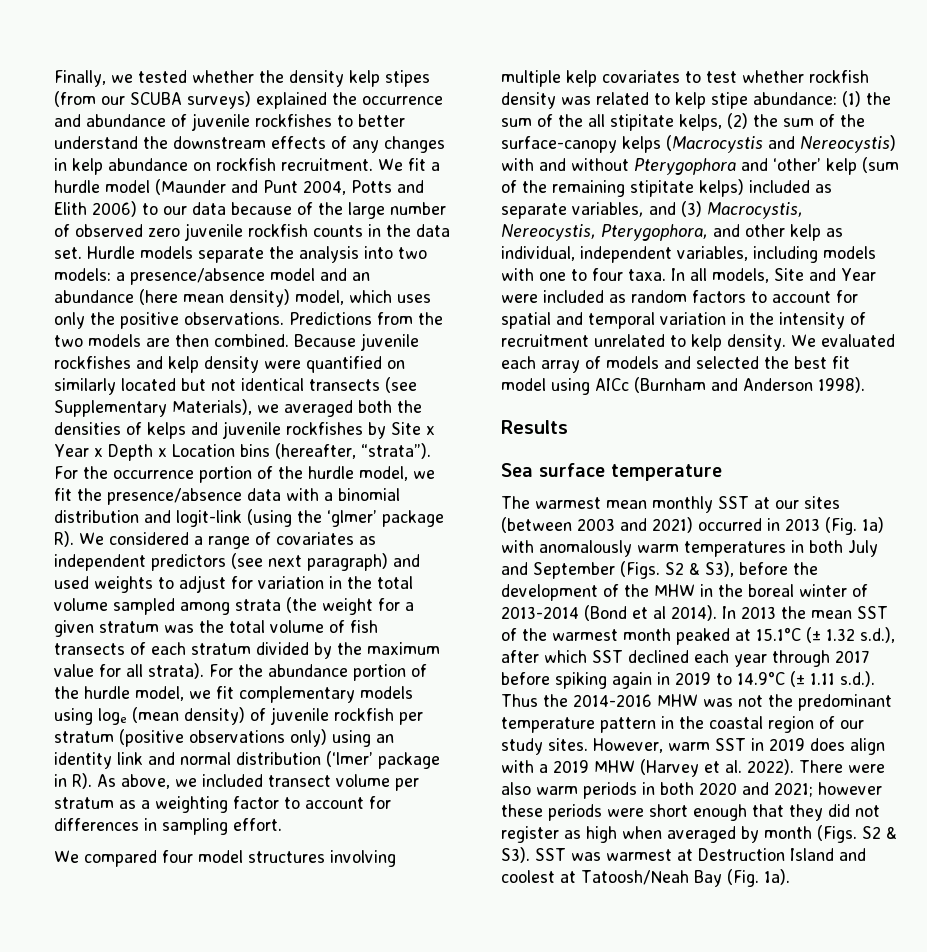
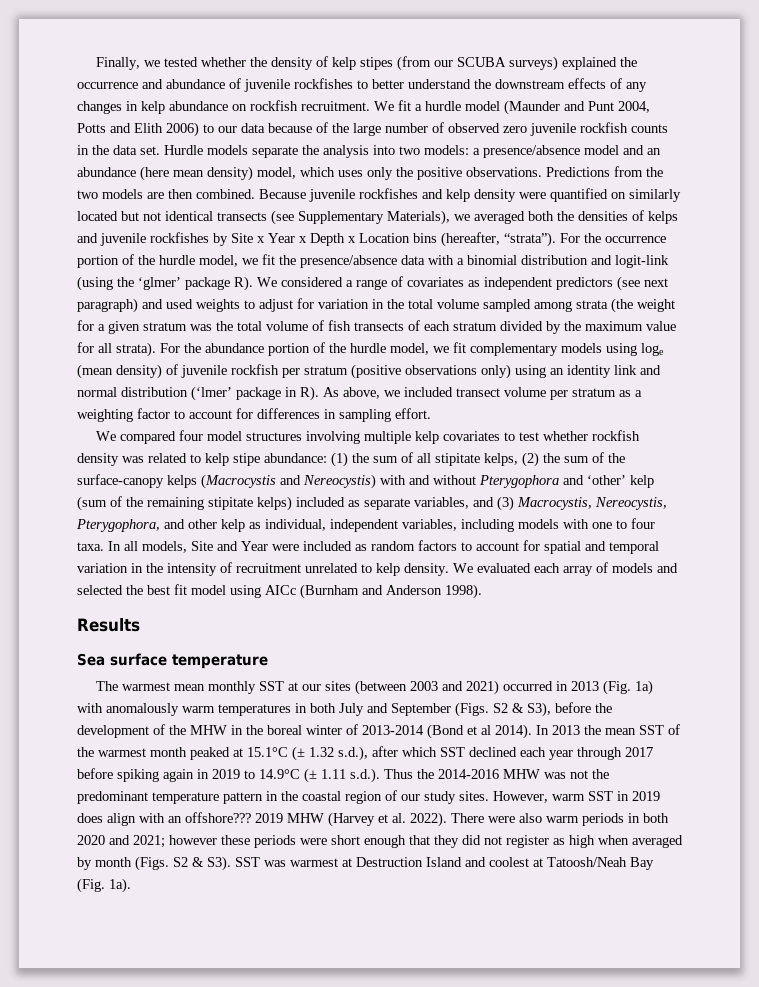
- Finally, we tested whether the density kelp stipes (from our SCUBA surveys) explained the occurrence and abundance of juvenile rockfishes to better understand the downstream effects of any changes in kelp abundance on rockfish recruitment.
+ Finally, we tested whether the density of kelp stipes (from our SCUBA surveys) explained the occurrence and abundance of juvenile rockfishes to better understand the downstream effects of any changes in kelp abundance on rockfish recruitment.
- (1) the sum of the all stipitate kelps, (2) the sum of the surface-canopy kelps (Macrocystis and Nereocystis) with and without Pterygophora and ‘other’ kelp (sum of the remaining stipitate kelps) included as separate variables, and (3) Macrocystis, Nereocystis, Pterygophora, and other kelp as individual, independent variables, including models with one to four taxa.
+ (1) the sum of all stipitate kelps, (2) the sum of the surface-canopy kelps (Macrocystis and Nereocystis) with and without Pterygophora and ‘other’ kelp (sum of the remaining stipitate kelps) included as separate variables, and (3) Macrocystis, Nereocystis, Pterygophora, and other kelp as individual, independent variables, including models with one to four taxa.
- However, warm SST in 2019 does align with a 2019 MHW (Harvey et al. 2022).
+ However, warm SST in 2019 does align with an offshore??? 2019 MHW (Harvey et al. 2022).

